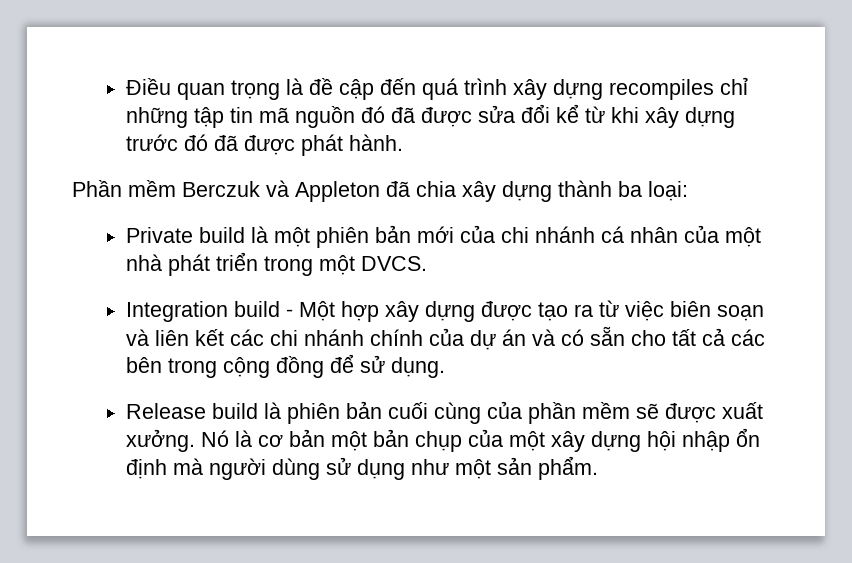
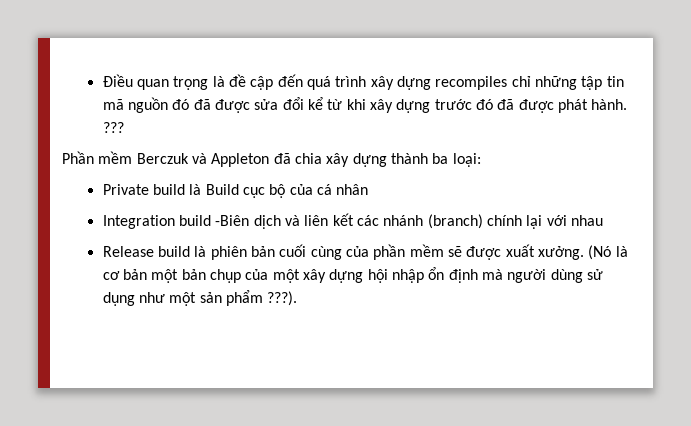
+ ???
- Private build là một phiên bản mới của chi nhánh cá nhân của một nhà phát triển trong một DVCS.
- Integration build - Một hợp xây dựng được tạo ra từ việc biên soạn và liên kết các chi nhánh chính của dự án và có sẵn cho tất cả các bên trong cộng đồng để sử dụng.
+ Private build là Build cục bộ của cá nhân
+ Integration build -Biên dịch và liên kết các nhánh (branch) chính lại với nhau
- Nó là cơ bản một bản chụp của một xây dựng hội nhập ổn định mà người dùng sử dụng như một sản phẩm.
+ (Nó là cơ bản một bản chụp của một xây dựng hội nhập ổn định mà người dùng sử dụng như một sản phẩm ???).

